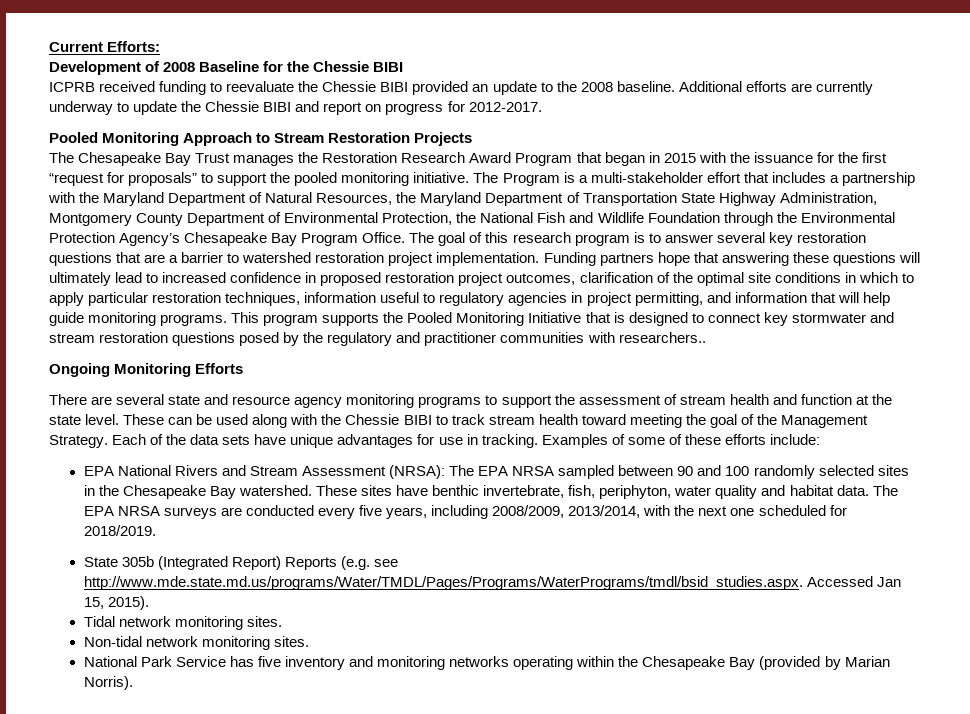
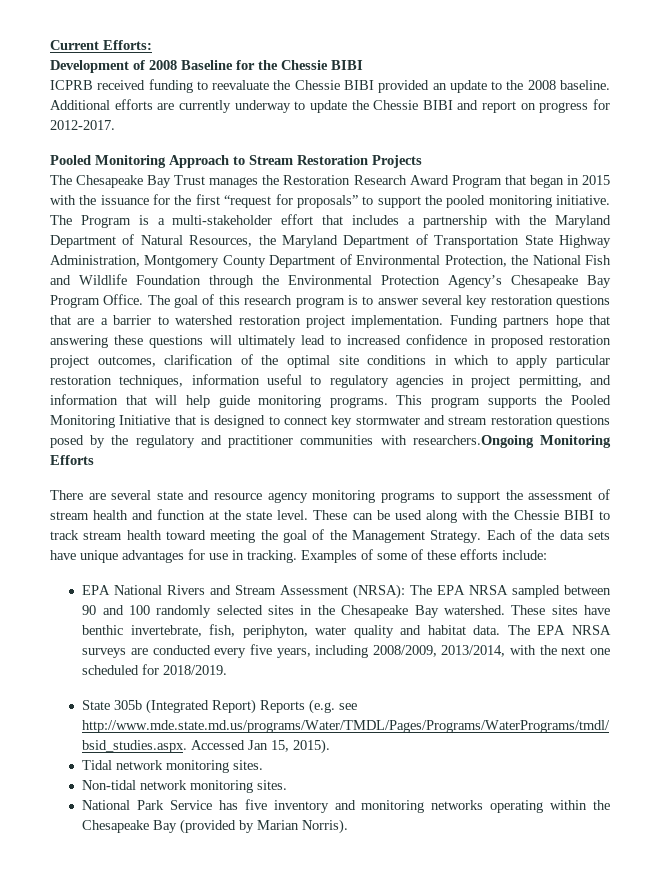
- This program supports the Pooled Monitoring Initiative that is designed to connect key stormwater and stream restoration questions posed by the regulatory and practitioner communities with researchers..
- Ongoing Monitoring Efforts
+ This program supports the Pooled Monitoring Initiative that is designed to connect key stormwater and stream restoration questions posed by the regulatory and practitioner communities with researchers.Ongoing Monitoring Efforts

